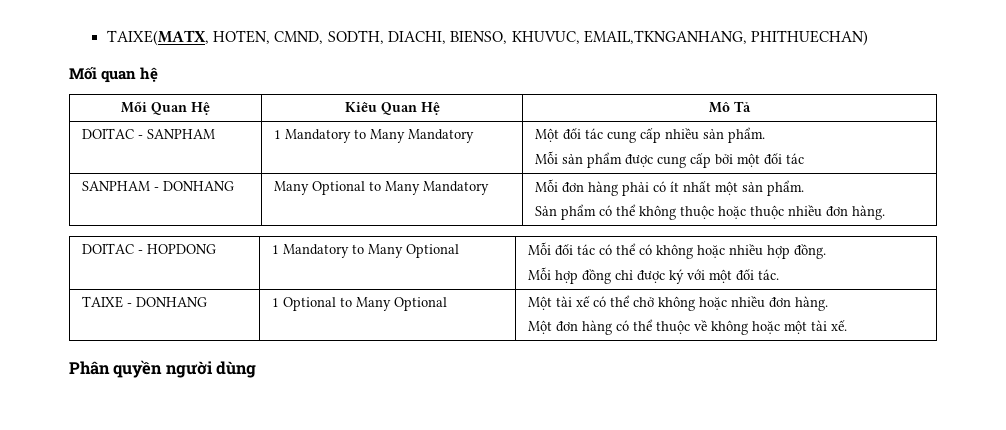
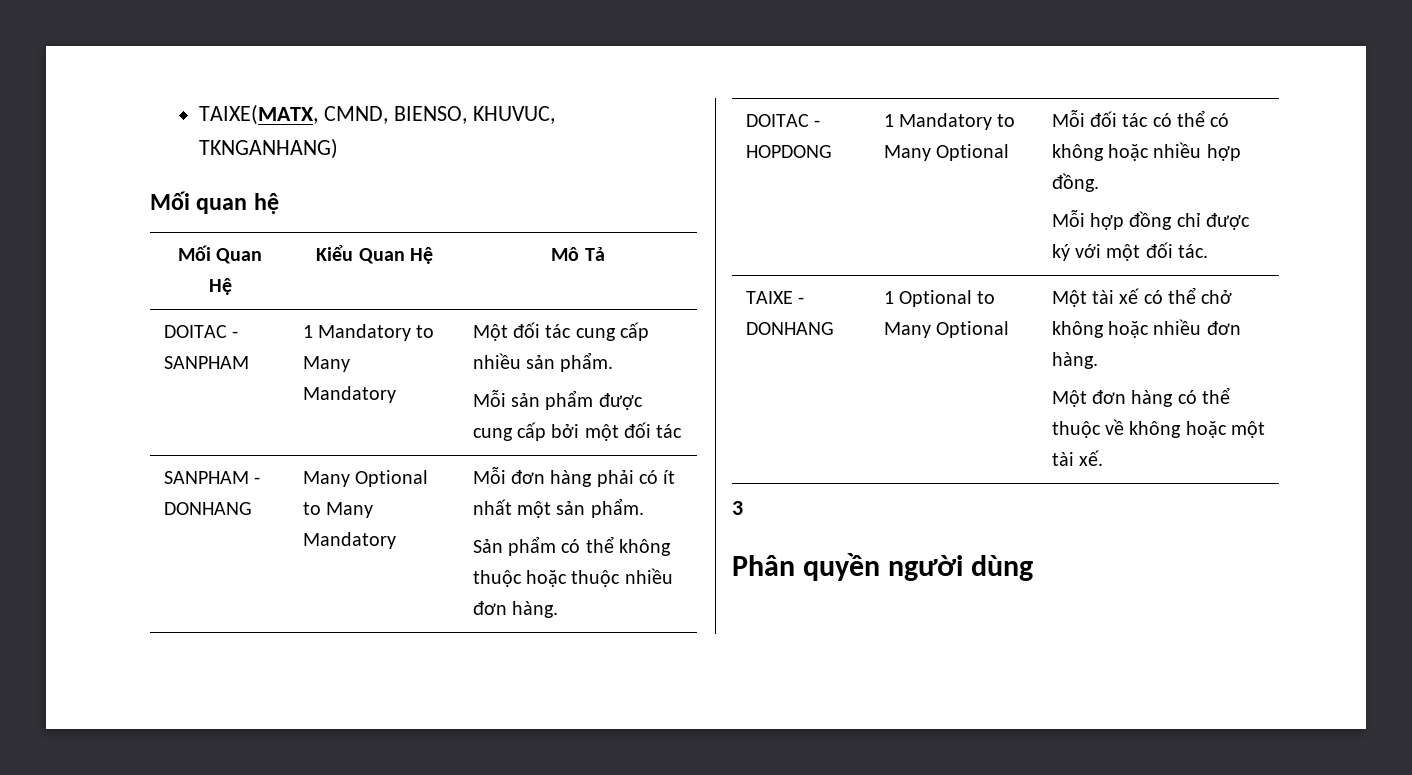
- TAIXE(MATX, HOTEN, CMND, SODTH, DIACHI, BIENSO, KHUVUC, EMAIL,TKNGANHANG, PHITHUECHAN)
+ TAIXE(MATX, CMND, BIENSO, KHUVUC, TKNGANHANG)
+ 3

